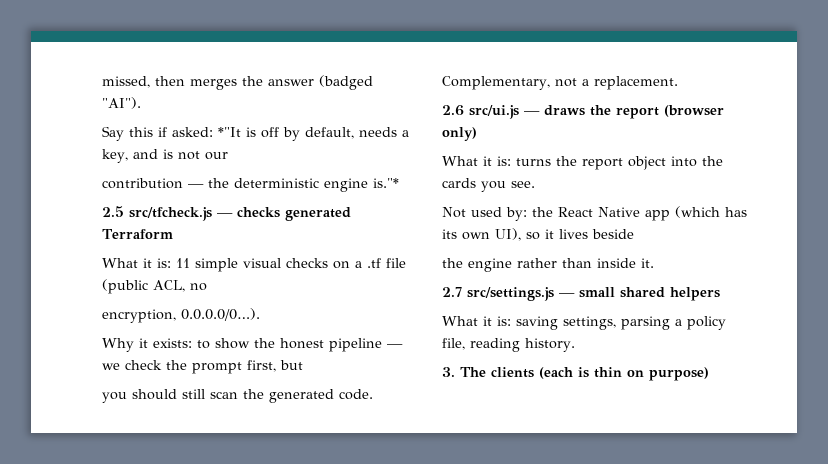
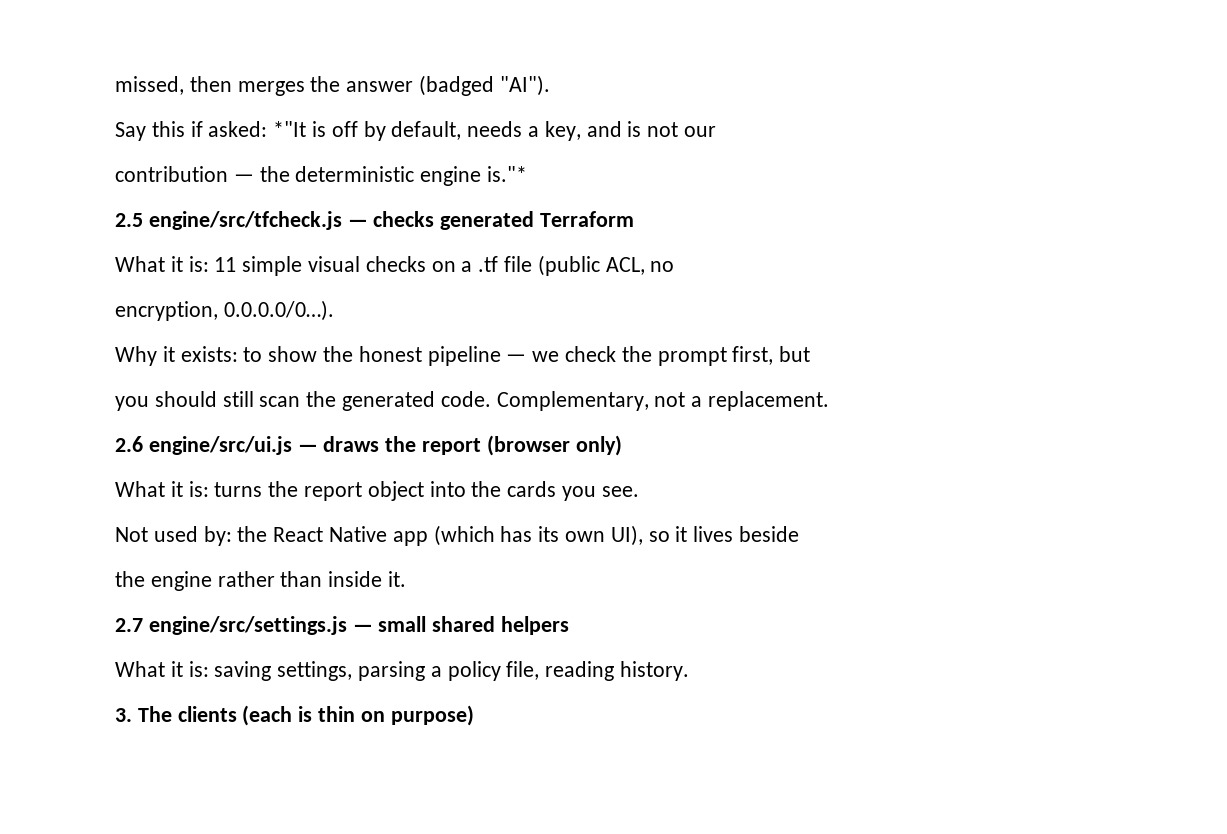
- 2.5 src/tfcheck.js — checks generated Terraform
+ 2.5 engine/src/tfcheck.js — checks generated Terraform
- 2.6 src/ui.js — draws the report (browser only)
+ 2.6 engine/src/ui.js — draws the report (browser only)
- 2.7 src/settings.js — small shared helpers
+ 2.7 engine/src/settings.js — small shared helpers

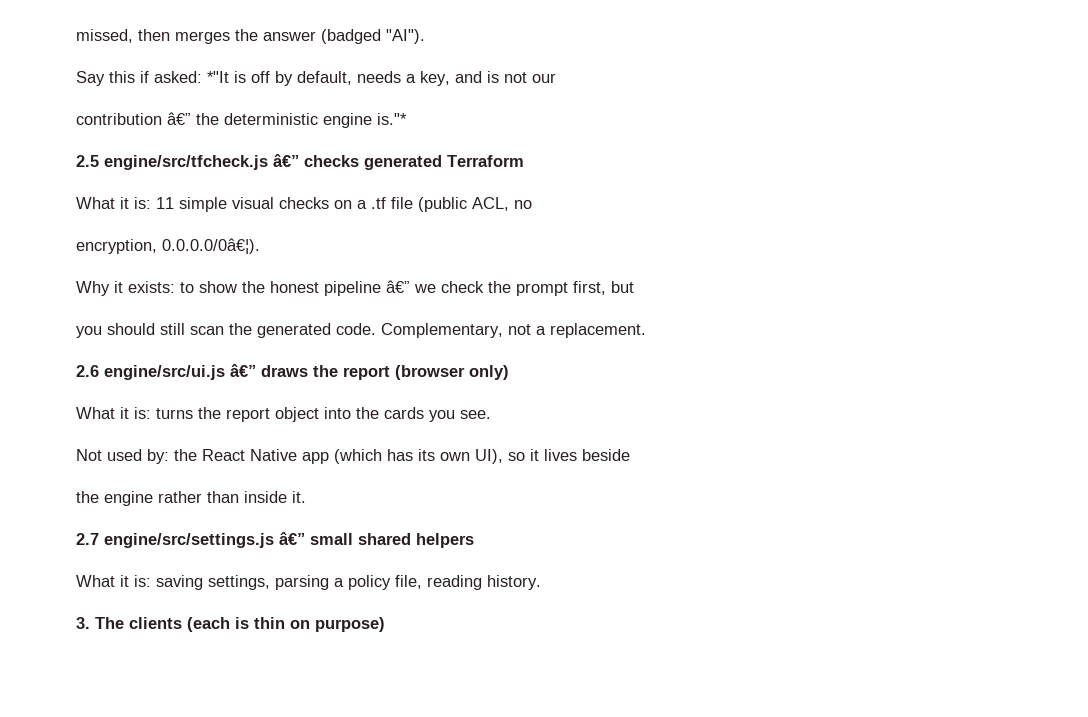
- contribution — the deterministic engine is."*
+ contribution â€” the deterministic engine is."*
- 2.5 engine/src/tfcheck.js — checks generated Terraform
+ 2.5 engine/src/tfcheck.js â€” checks generated Terraform
- encryption, 0.0.0.0/0…).
+ encryption, 0.0.0.0/0â€¦).
- Why it exists: to show the honest pipeline — we check the prompt first, but
+ Why it exists: to show the honest pipeline â€” we check the prompt first, but
- 2.6 engine/src/ui.js — draws the report (browser only)
+ 2.6 engine/src/ui.js â€” draws the report (browser only)
- 2.7 engine/src/settings.js — small shared helpers
+ 2.7 engine/src/settings.js â€” small shared helpers

